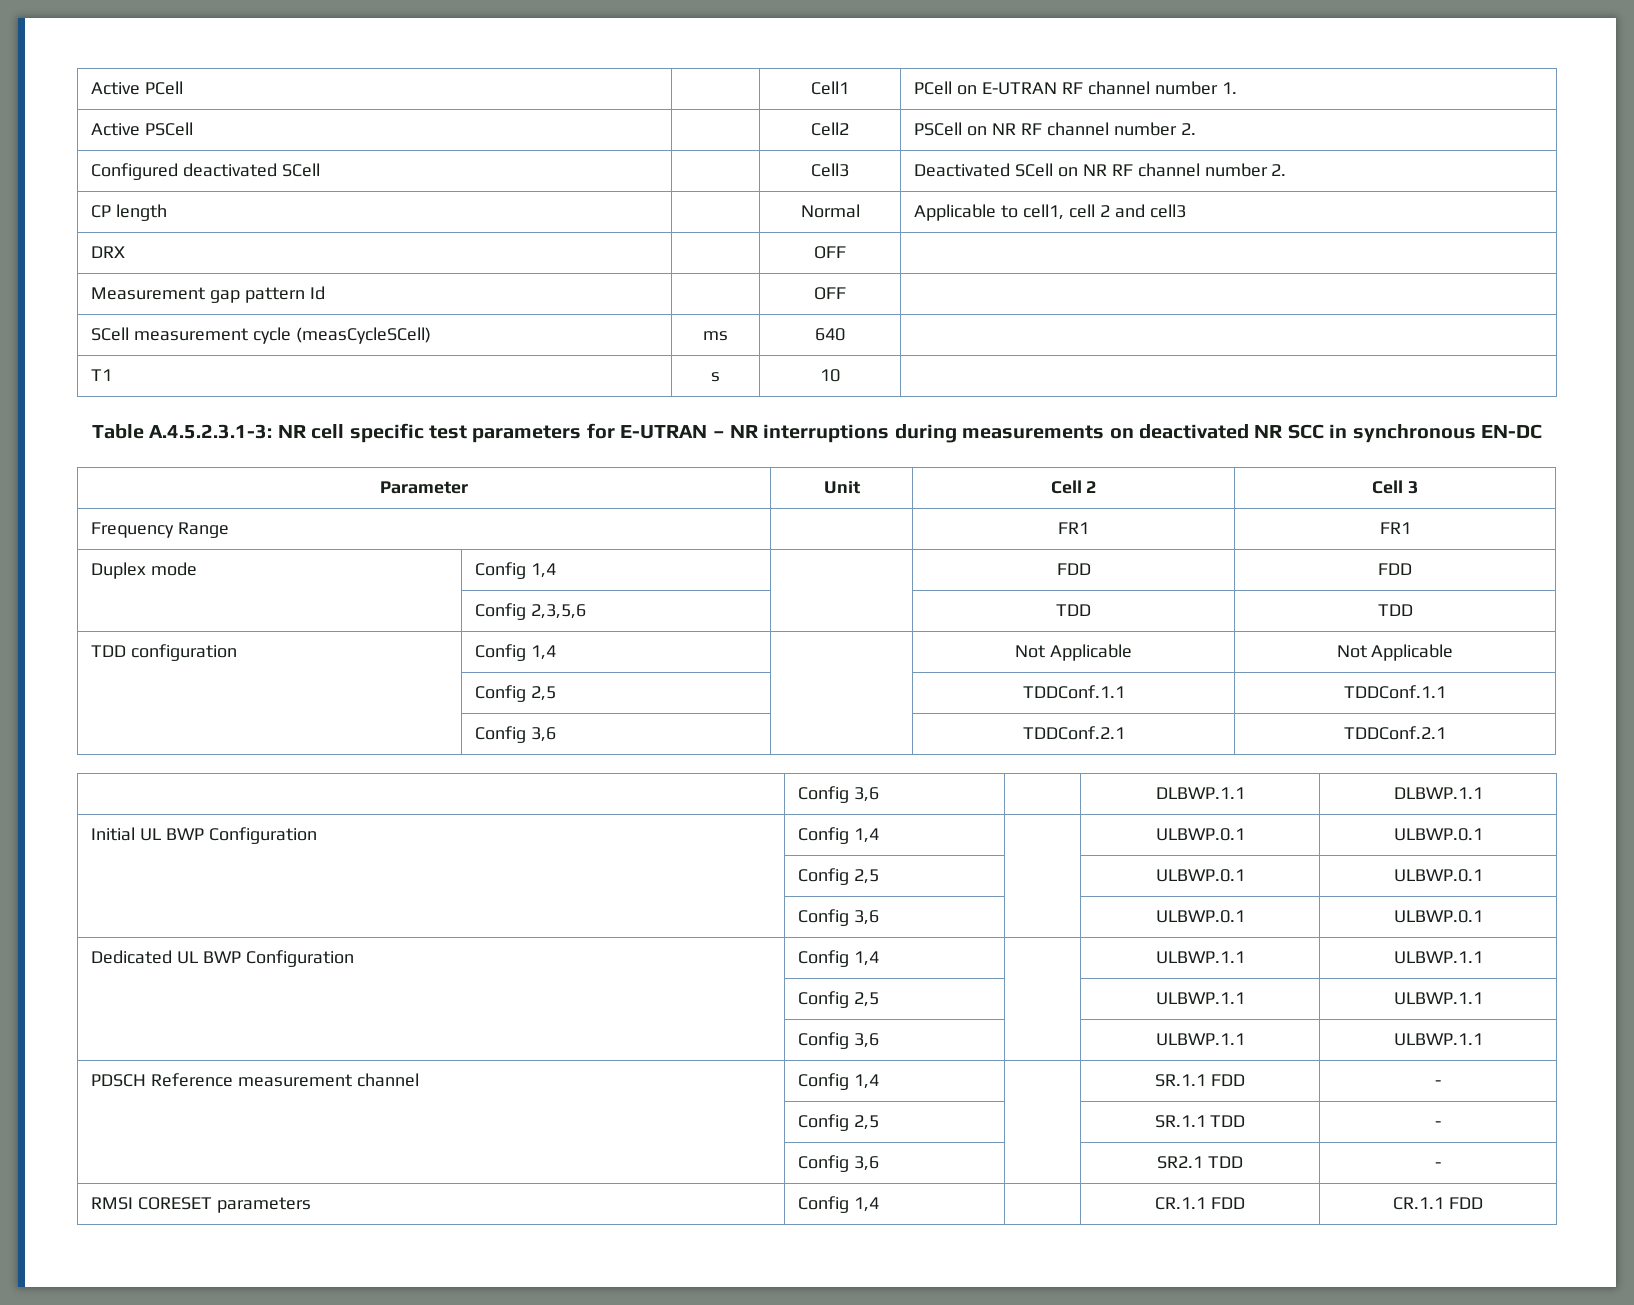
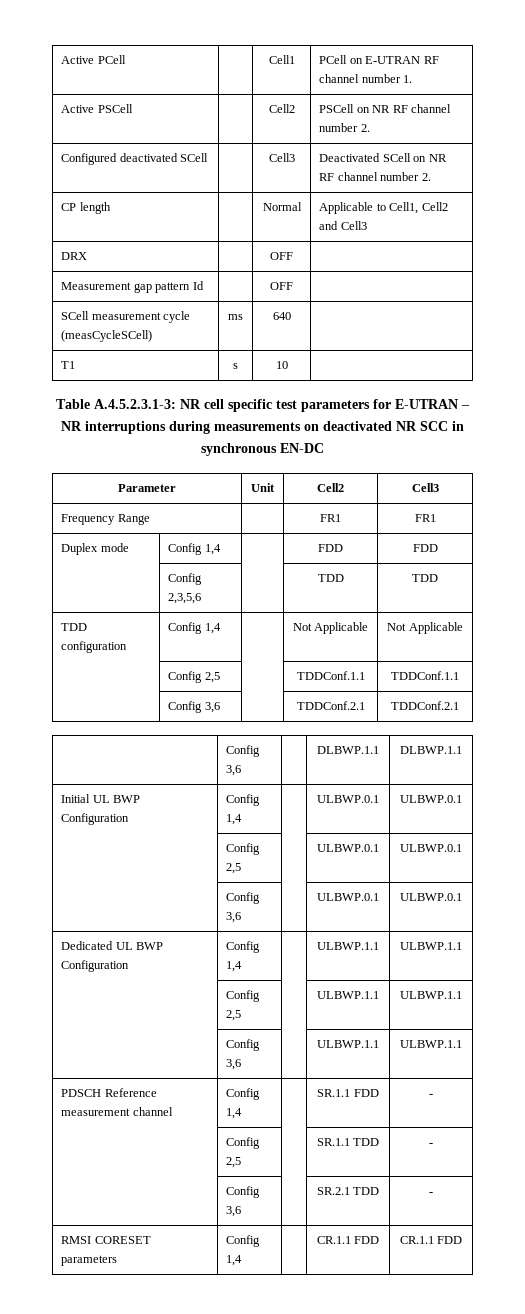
- CP length | | Normal | Applicable to cell1, cell 2 and cell3
+ CP length | | Normal | Applicable to Cell1, Cell2 and Cell3
- Parameter | Unit | Cell 2 | Cell 3
+ Parameter | Unit | Cell2 | Cell3
- | Config 3,6 | | SR2.1 TDD | -
+ | Config 3,6 | | SR.2.1 TDD | -

